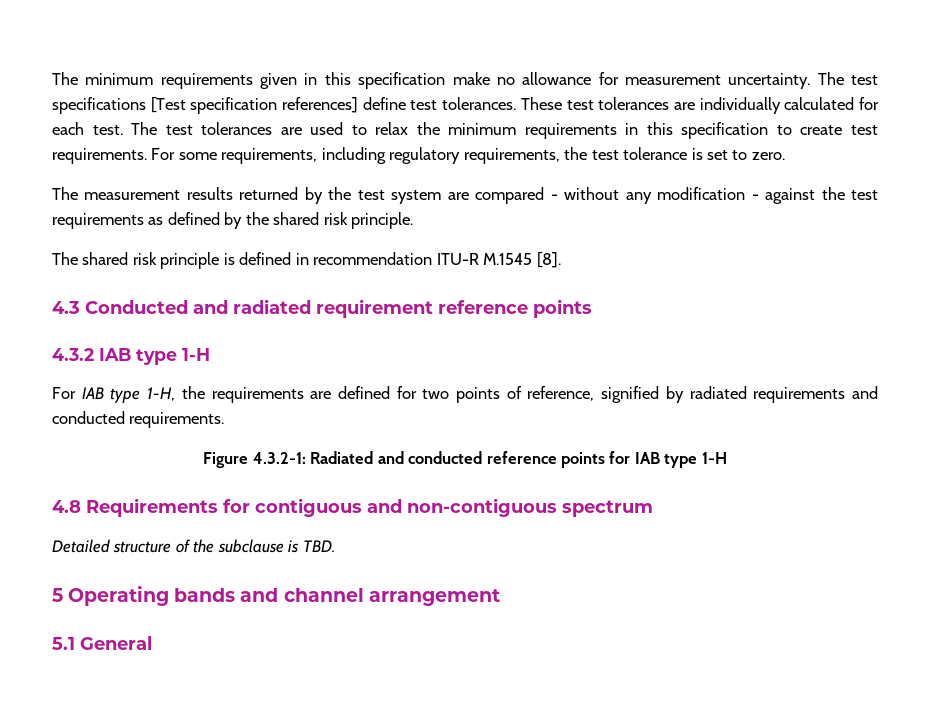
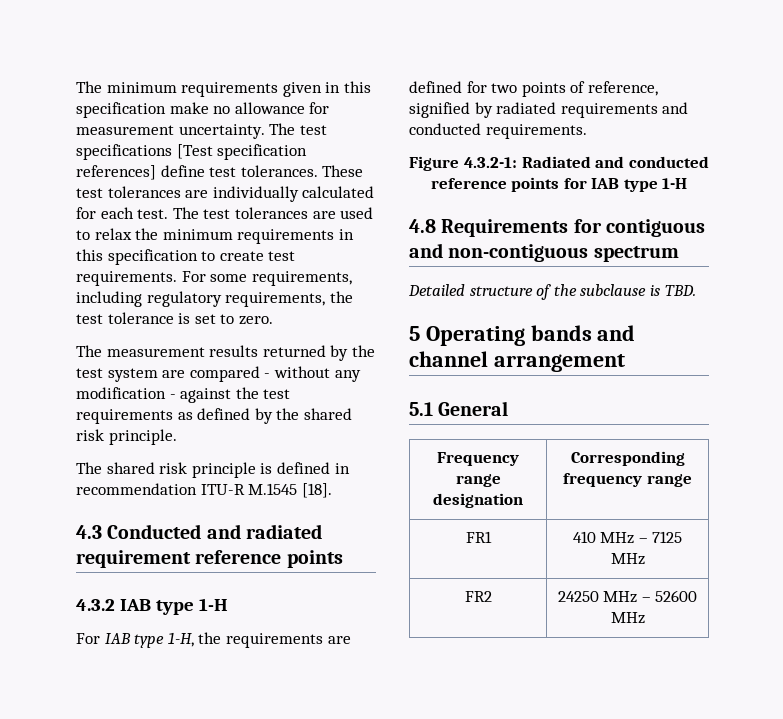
- The shared risk principle is defined in recommendation ITU-R M.1545 [8].
+ The shared risk principle is defined in recommendation ITU-R M.1545 [18].
+ Frequency range designation | Corresponding frequency range
+ FR1 | 410 MHz – 7125 MHz
+ FR2 | 24250 MHz – 52600 MHz

